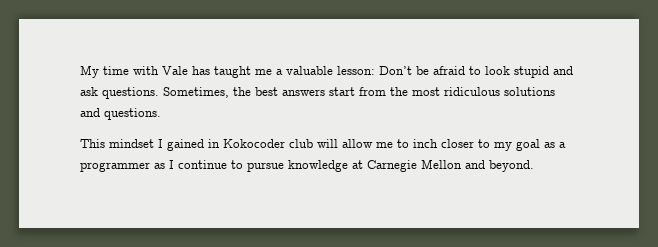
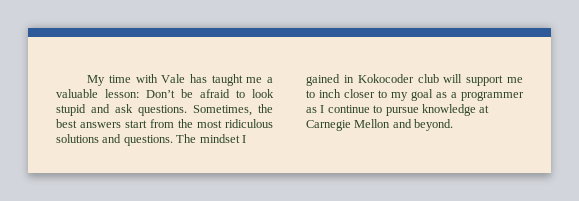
- Sometimes, the best answers start from the most ridiculous solutions and questions.
- This mindset I gained in Kokocoder club will allow me to inch closer to my goal as a programmer as I continue to pursue knowledge at Carnegie Mellon and beyond.
+ Sometimes, the best answers start from the most ridiculous solutions and questions. The mindset I gained in Kokocoder club will support me to inch closer to my goal as a programmer as I continue to pursue knowledge at Carnegie Mellon and beyond.

